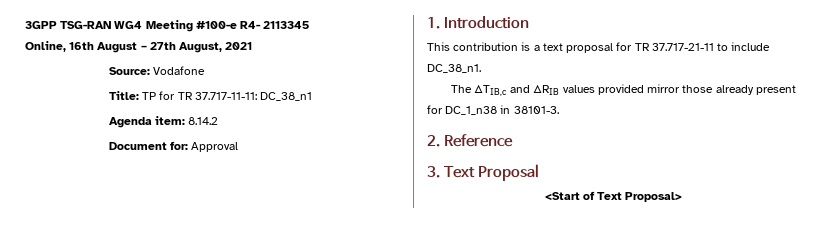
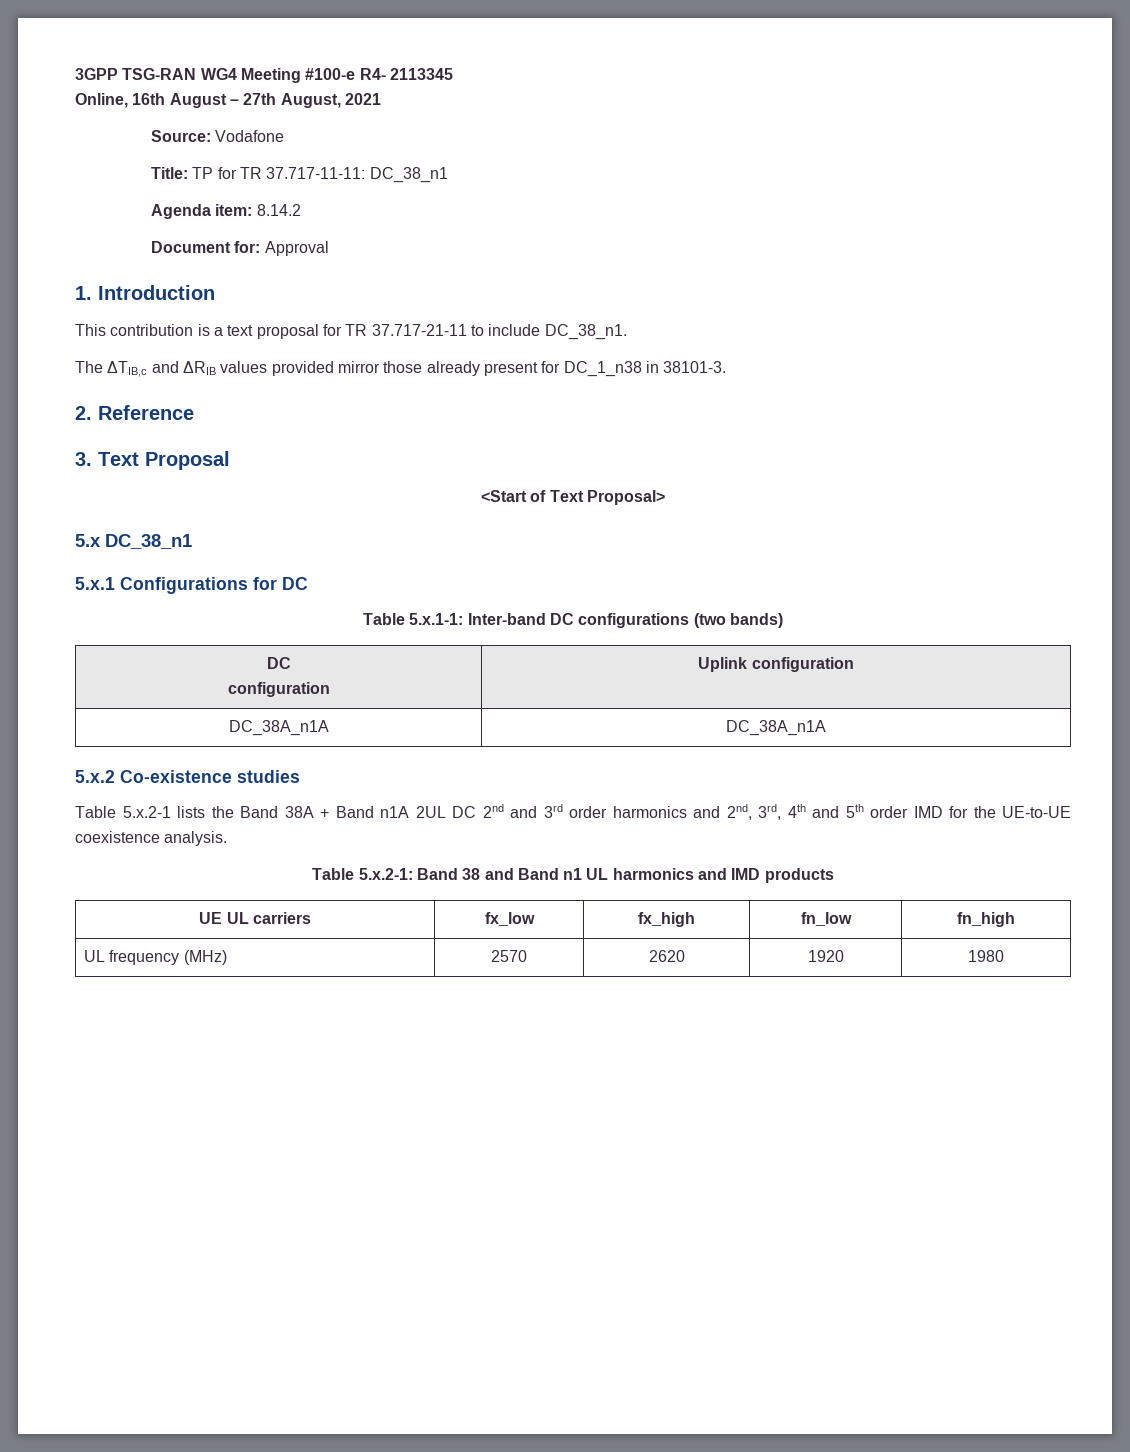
+ 5.x DC_38_n1
+ 5.x.1 Configurations for DC
+ Table 5.x.1-1: Inter-band DC configurations (two bands)
+ DC
+ configuration | Uplink configuration
+ DC_38A_n1A | DC_38A_n1A
+ 5.x.2 Co-existence studies
+ Table 5.x.2-1 lists the Band 38A + Band n1A 2UL DC 2nd and 3rd order harmonics and 2nd, 3rd, 4th and 5th order IMD for the UE-to-UE coexistence analysis.
+ Table 5.x.2-1: Band 38 and Band n1 UL harmonics and IMD products
+ UE UL carriers | fx_low | fx_high | fn_low | fn_high
+ UL frequency (MHz) | 2570 | 2620 | 1920 | 1980

